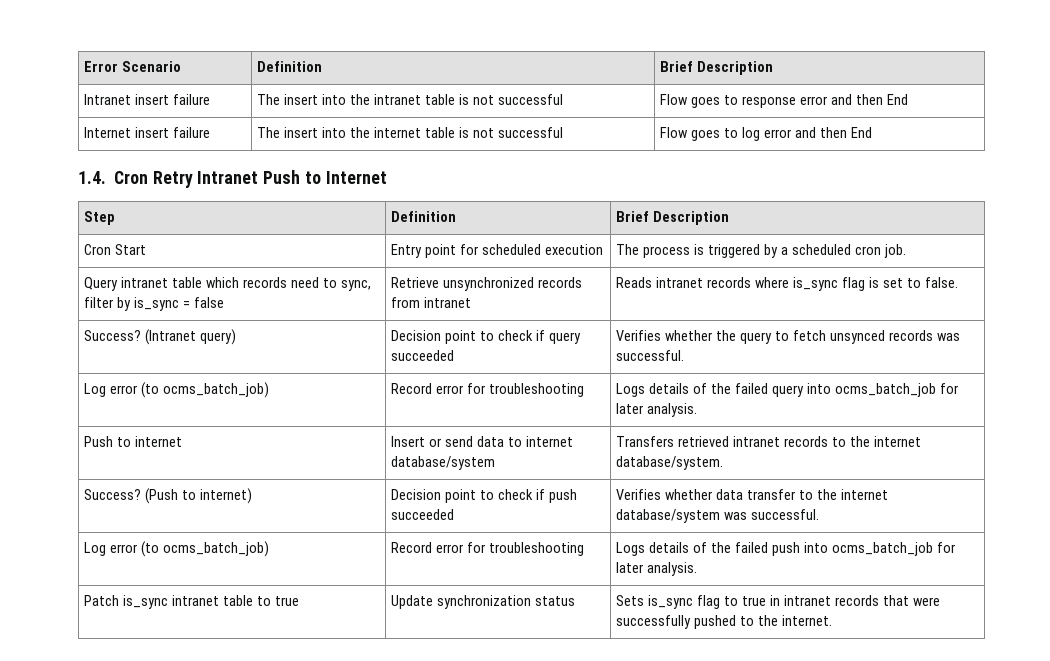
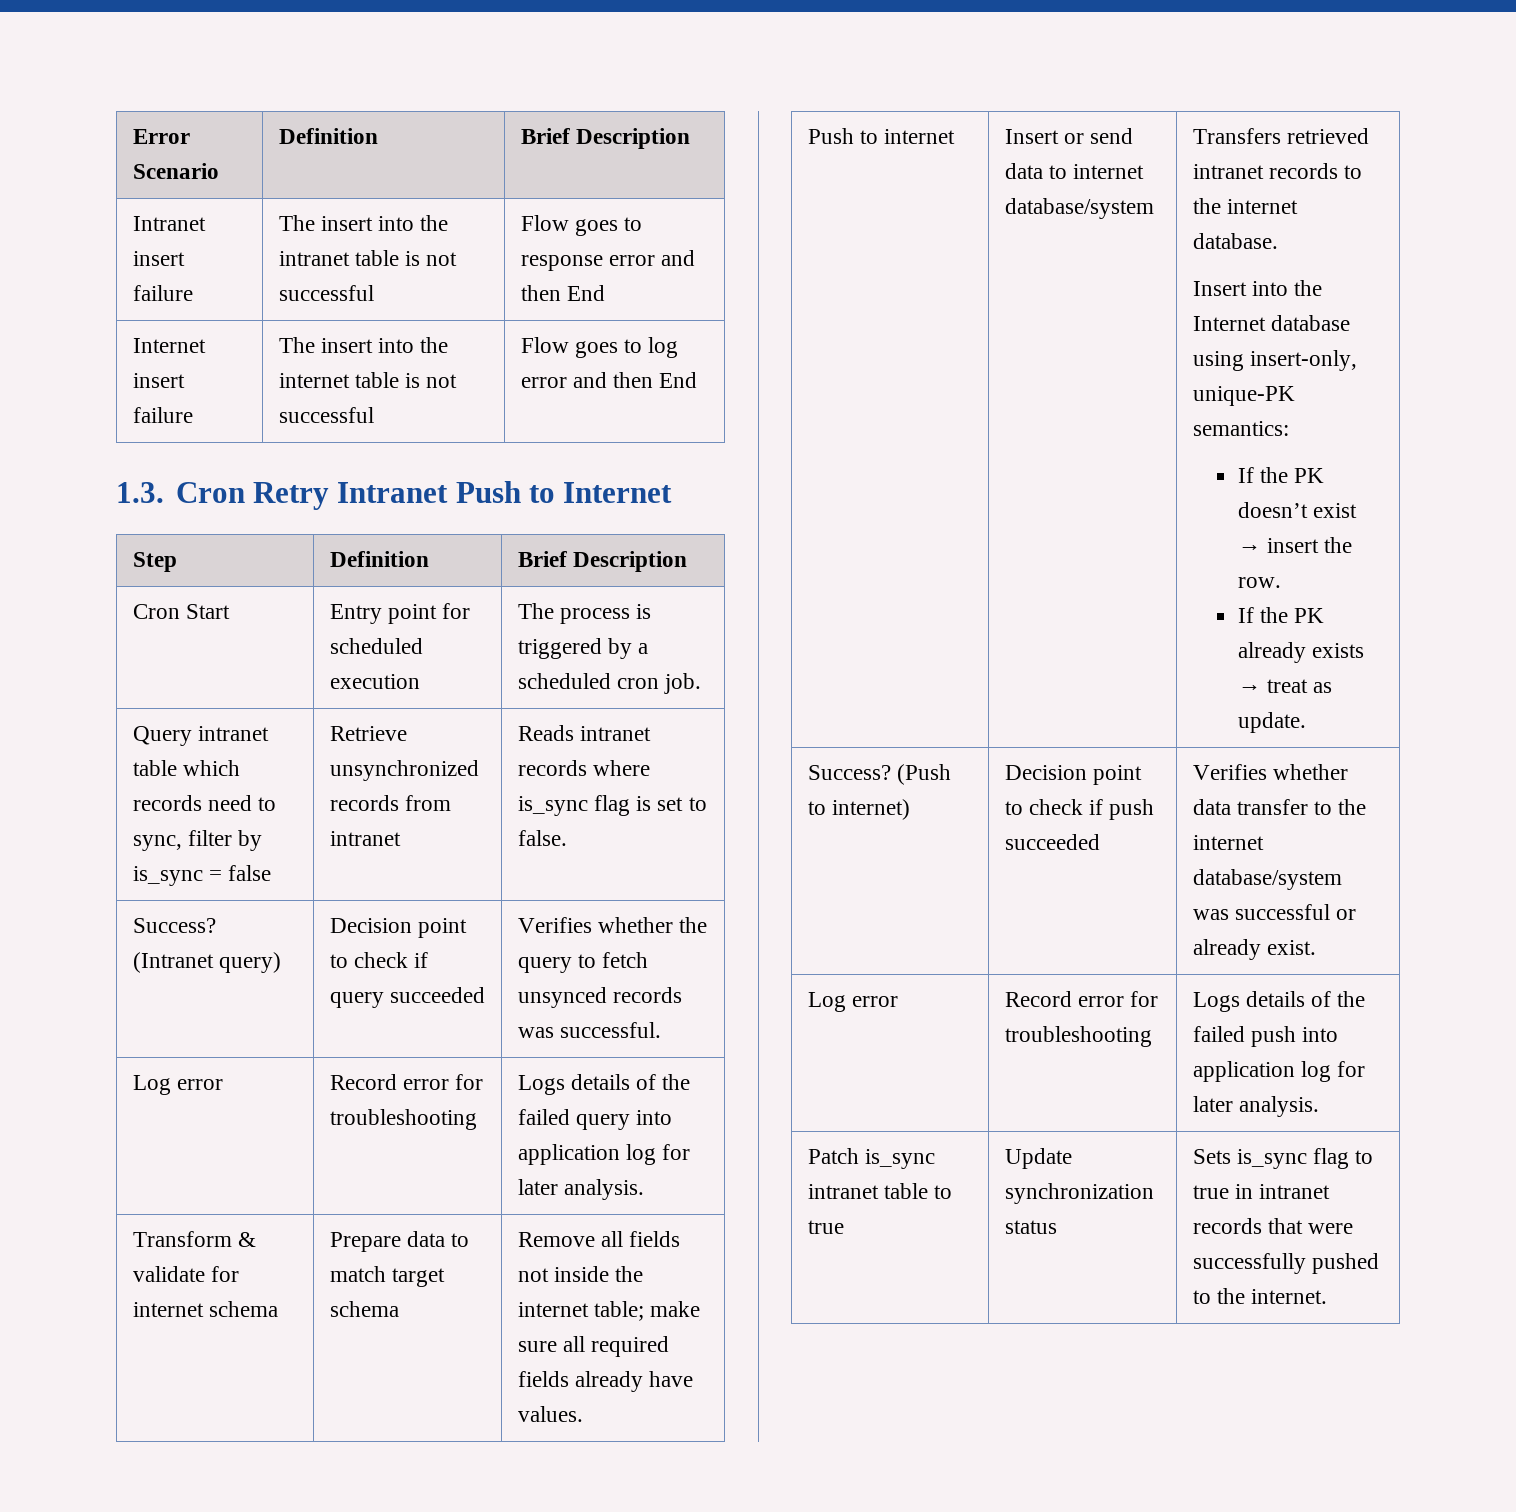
- 1.4. Cron Retry Intranet Push to Internet
+ 1.3. Cron Retry Intranet Push to Internet
- Log error (to ocms_batch_job) | Record error for troubleshooting | Logs details of the failed query into ocms_batch_job for later analysis.
+ Log error | Record error for troubleshooting | Logs details of the failed query into application log for later analysis.
+ Transform & validate for internet schema | Prepare data to match target schema | Remove all fields not inside the internet table; make sure all required fields already have values.
- Transfers retrieved intranet records to the internet database/system.
+ Transfers retrieved intranet records to the internet database.
+ Insert into the Internet database using insert-only, unique-PK semantics:
+ If the PK doesn’t exist → insert the row.
+ If the PK already exists → treat as update.
- Success? (Push to internet) | Decision point to check if push succeeded | Verifies whether data transfer to the internet database/system was successful.
- Log error (to ocms_batch_job) | Record error for troubleshooting | Logs details of the failed push into ocms_batch_job for later analysis.
+ Success? (Push to internet) | Decision point to check if push succeeded | Verifies whether data transfer to the internet database/system was successful or already exist.
+ Log error | Record error for troubleshooting | Logs details of the failed push into application log for later analysis.

